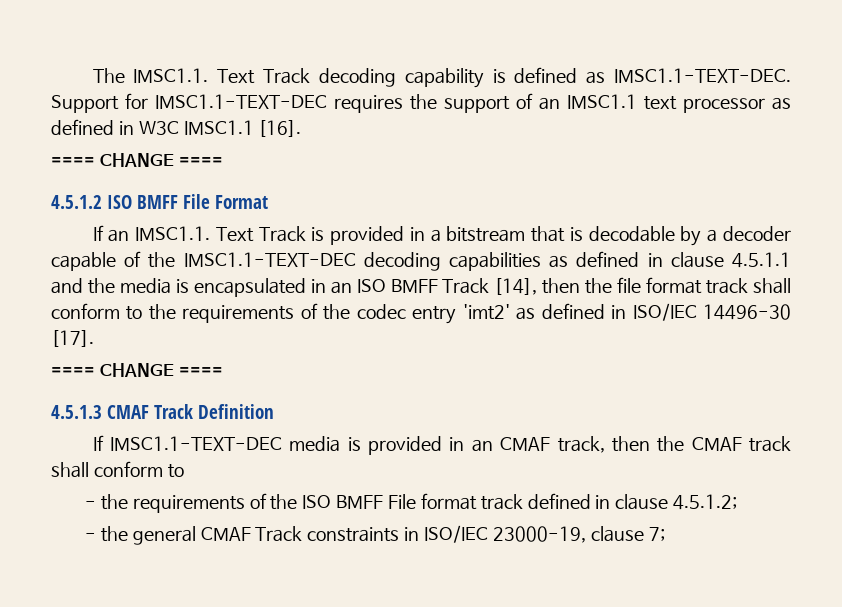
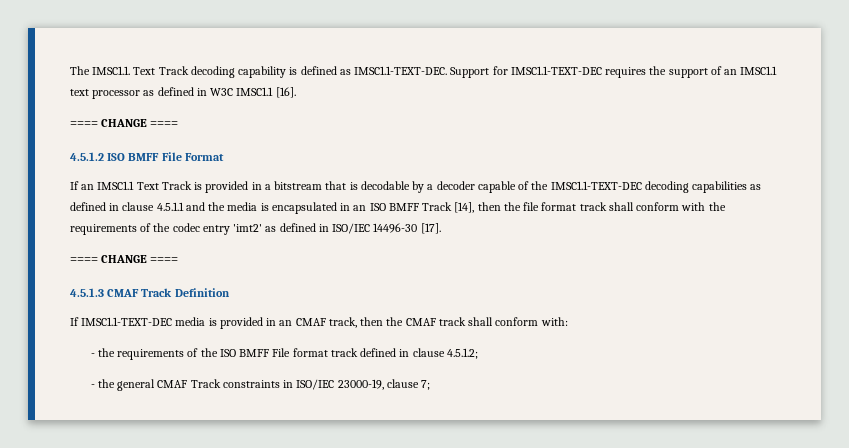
- If an IMSC1.1. Text Track is provided in a bitstream that is decodable by a decoder capable of the IMSC1.1-TEXT-DEC decoding capabilities as defined in clause 4.5.1.1 and the media is encapsulated in an ISO BMFF Track [14], then the file format track shall conform to the requirements of the codec entry 'imt2' as defined in ISO/IEC 14496-30 [17].
+ If an IMSC1.1 Text Track is provided in a bitstream that is decodable by a decoder capable of the IMSC1.1-TEXT-DEC decoding capabilities as defined in clause 4.5.1.1 and the media is encapsulated in an ISO BMFF Track [14], then the file format track shall conform with the requirements of the codec entry 'imt2' as defined in ISO/IEC 14496-30 [17].
- If IMSC1.1-TEXT-DEC media is provided in an CMAF track, then the CMAF track shall conform to
+ If IMSC1.1-TEXT-DEC media is provided in an CMAF track, then the CMAF track shall conform with:

